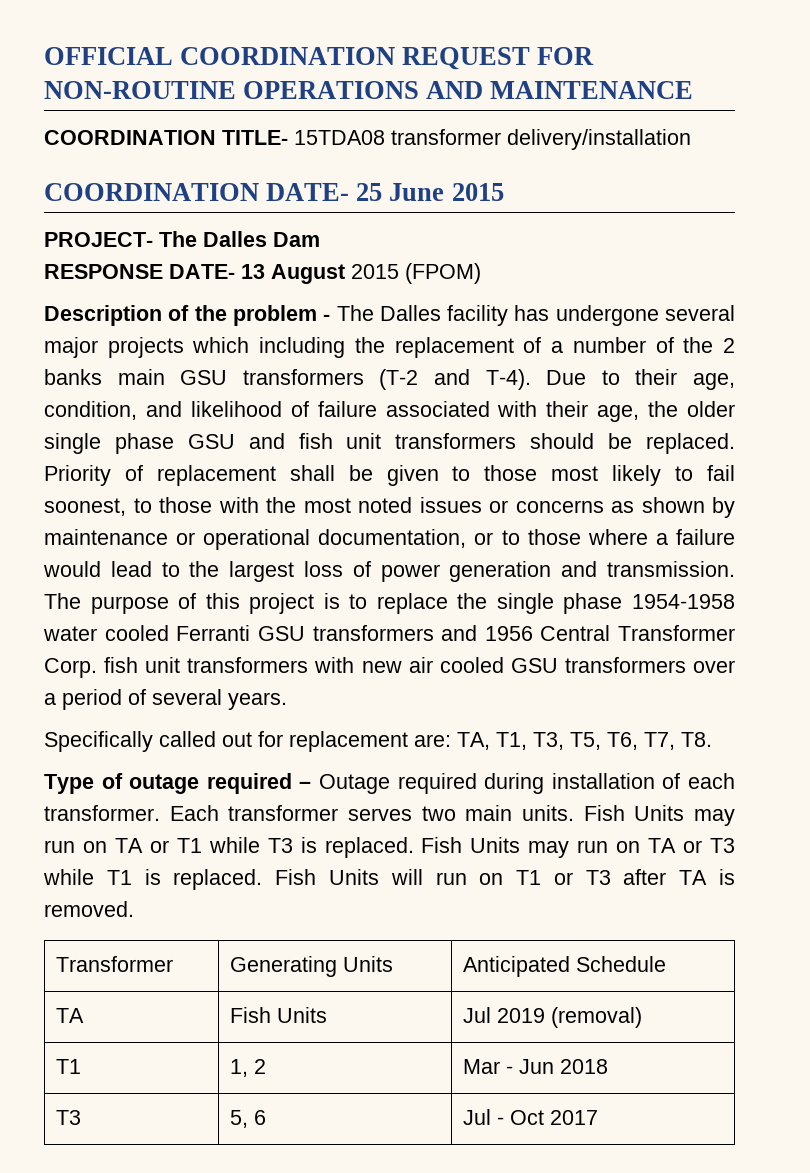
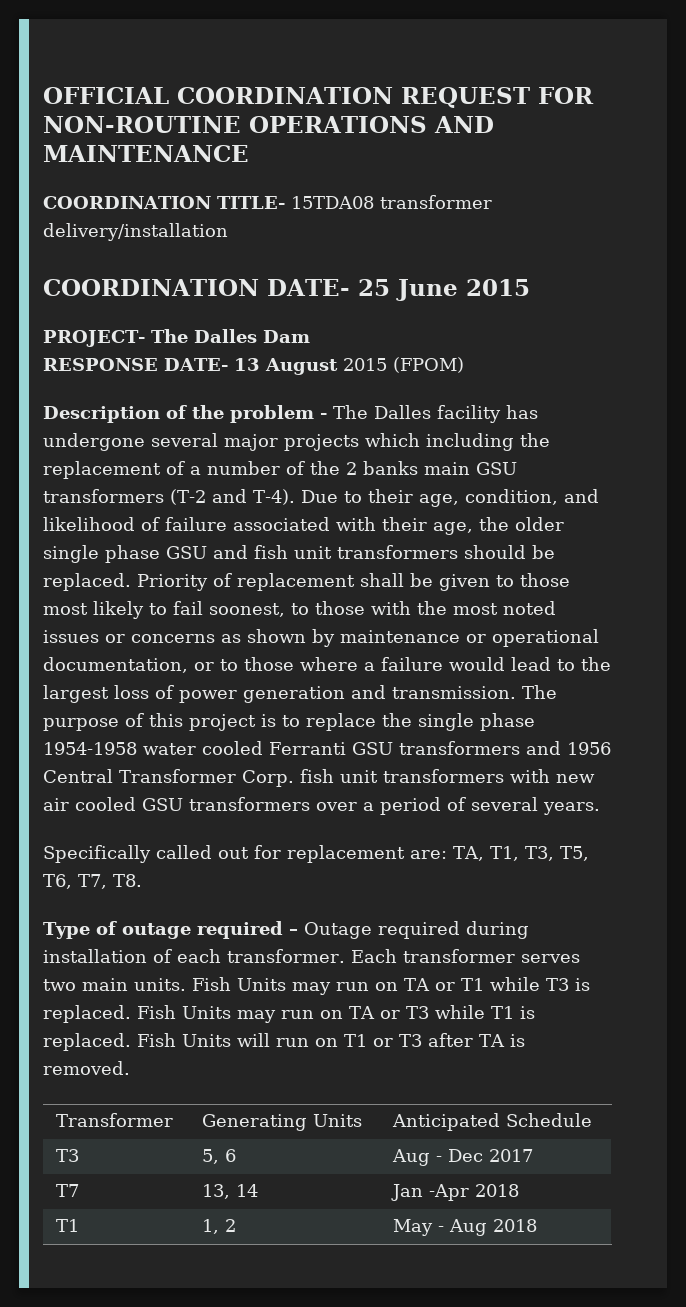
- TA | Fish Units | Jul 2019 (removal)
- T1 | 1, 2 | Mar - Jun 2018
- T3 | 5, 6 | Jul - Oct 2017
+ T3 | 5, 6 | Aug - Dec 2017
+ T7 | 13, 14 | Jan -Apr 2018
+ T1 | 1, 2 | May - Aug 2018

